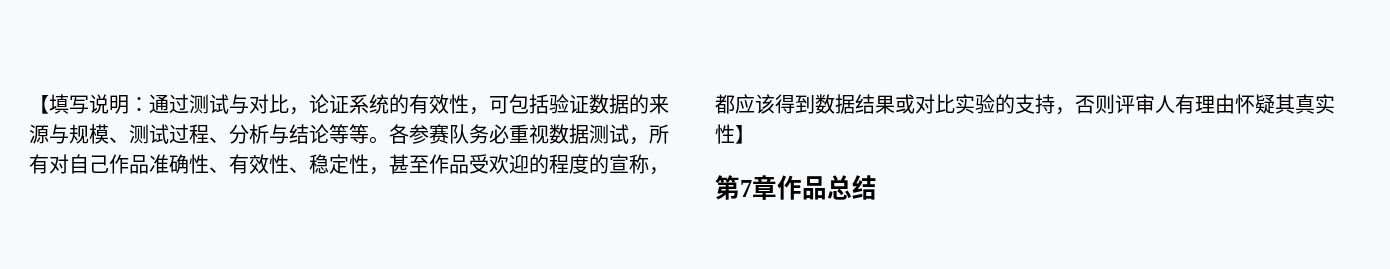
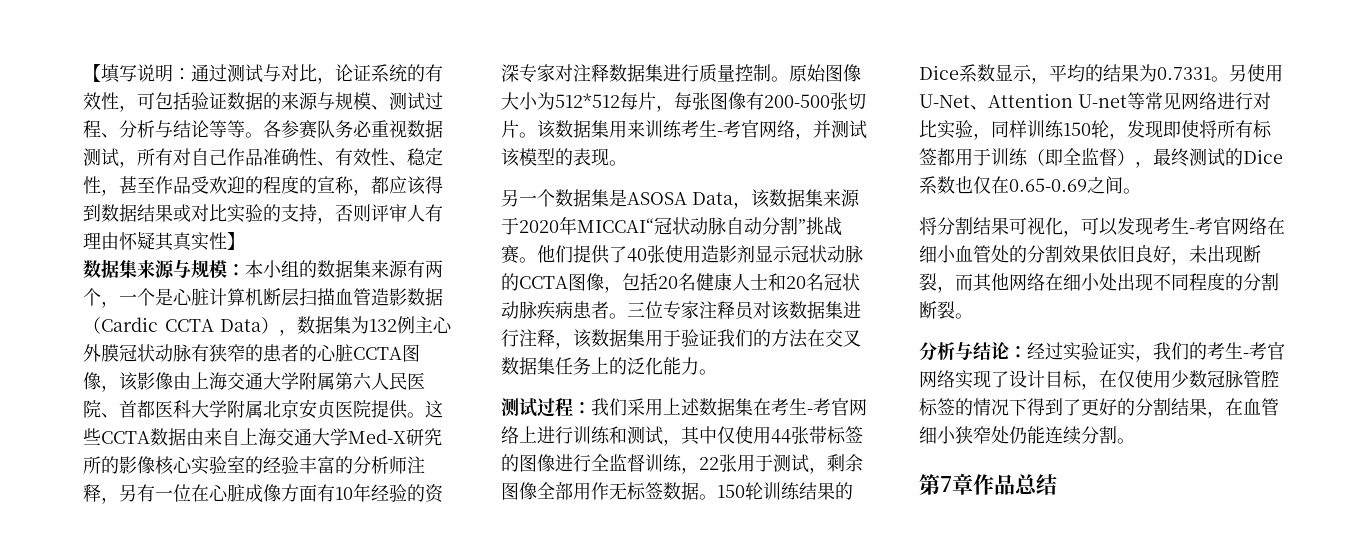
+ 数据集来源与规模：本小组的数据集来源有两个，一个是心脏计算机断层扫描血管造影数据（Cardic CCTA Data），数据集为132例主心外膜冠状动脉有狭窄的患者的心脏CCTA图像，该影像由上海交通大学附属第六人民医院、首都医科大学附属北京安贞医院提供。这些CCTA数据由来自上海交通大学Med-X研究所的影像核心实验室的经验丰富的分析师注释，另有一位在心脏成像方面有10年经验的资深专家对注释数据集进行质量控制。原始图像大小为512*512每片，每张图像有200-500张切片。该数据集用来训练考生-考官网络，并测试该模型的表现。
+ 另一个数据集是ASOSA Data，该数据集来源于2020年MICCAI“冠状动脉自动分割”挑战赛。他们提供了40张使用造影剂显示冠状动脉的CCTA图像，包括20名健康人士和20名冠状动脉疾病患者。三位专家注释员对该数据集进行注释，该数据集用于验证我们的方法在交叉数据集任务上的泛化能力。
+ 测试过程：我们采用上述数据集在考生-考官网络上进行训练和测试，其中仅使用44张带标签的图像进行全监督训练，22张用于测试，剩余图像全部用作无标签数据。150轮训练结果的Dice系数显示，平均的结果为0.7331。另使用U-Net、Attention U-net等常见网络进行对比实验，同样训练150轮，发现即使将所有标签都用于训练（即全监督），最终测试的Dice系数也仅在0.65-0.69之间。
+ 将分割结果可视化，可以发现考生-考官网络在细小血管处的分割效果依旧良好，未出现断裂，而其他网络在细小处出现不同程度的分割断裂。
+ 分析与结论：经过实验证实，我们的考生-考官网络实现了设计目标，在仅使用少数冠脉管腔标签的情况下得到了更好的分割结果，在血管细小狭窄处仍能连续分割。

